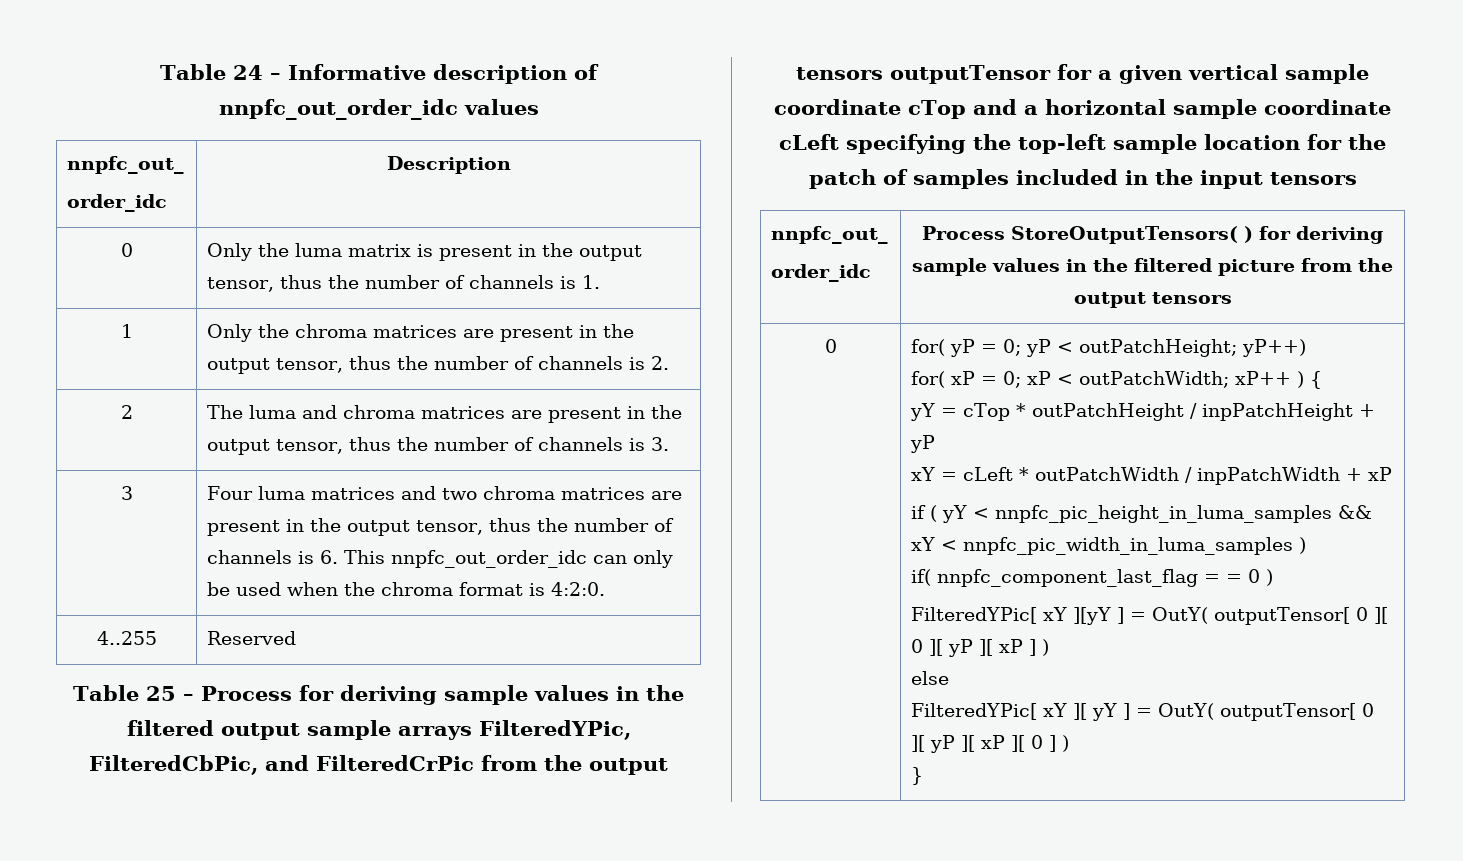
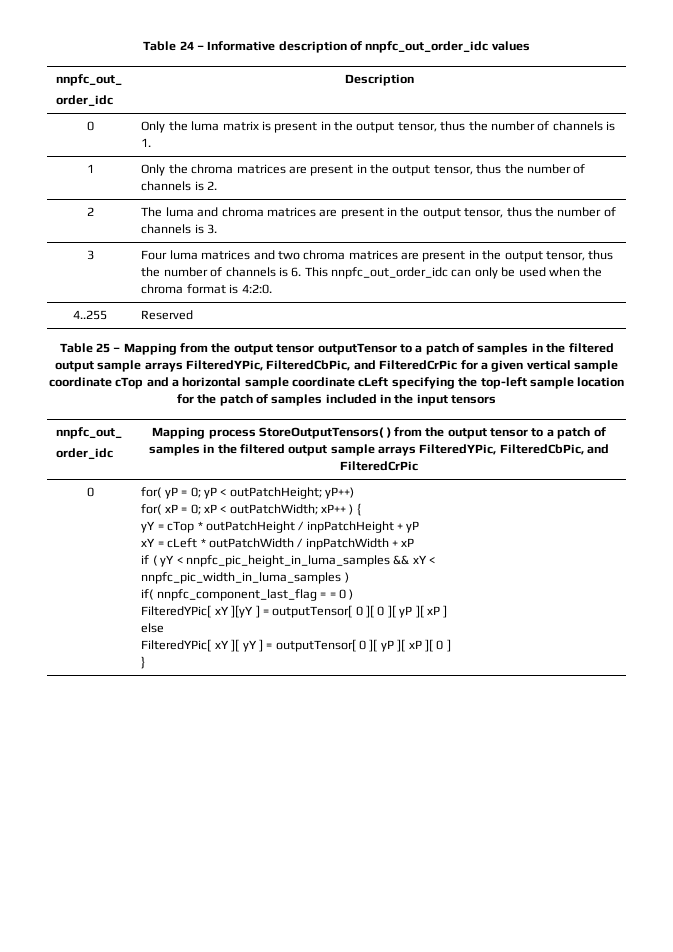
- Table 25 – Process for deriving sample values in the filtered output sample arrays FilteredYPic, FilteredCbPic, and FilteredCrPic from the output tensors outputTensor for a given vertical sample coordinate cTop and a horizontal sample coordinate cLeft specifying the top-left sample location for the patch of samples included in the input tensors
+ Table 25 – Mapping from the output tensor outputTensor to a patch of samples in the filtered output sample arrays FilteredYPic, FilteredCbPic, and FilteredCrPic for a given vertical sample coordinate cTop and a horizontal sample coordinate cLeft specifying the top-left sample location for the patch of samples included in the input tensors
  nnpfc_out_
- order_idc | Process StoreOutputTensors( ) for deriving sample values in the filtered picture from the output tensors
+ order_idc | Mapping process StoreOutputTensors( ) from the output tensor to a patch of samples in the filtered output sample arrays FilteredYPic, FilteredCbPic, and FilteredCrPic
- FilteredYPic[ xY ][yY ] = OutY( outputTensor[ 0 ][ 0 ][ yP ][ xP ] )
+ FilteredYPic[ xY ][yY ] = outputTensor[ 0 ][ 0 ][ yP ][ xP ]
- FilteredYPic[ xY ][ yY ] = OutY( outputTensor[ 0 ][ yP ][ xP ][ 0 ] )
+ FilteredYPic[ xY ][ yY ] = outputTensor[ 0 ][ yP ][ xP ][ 0 ]

